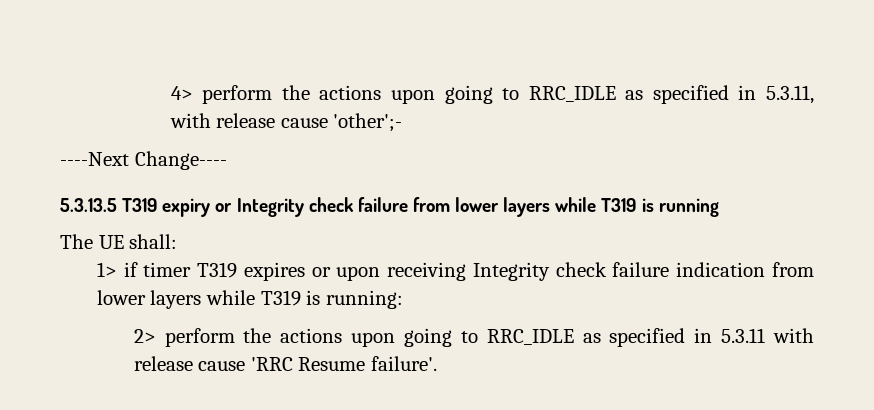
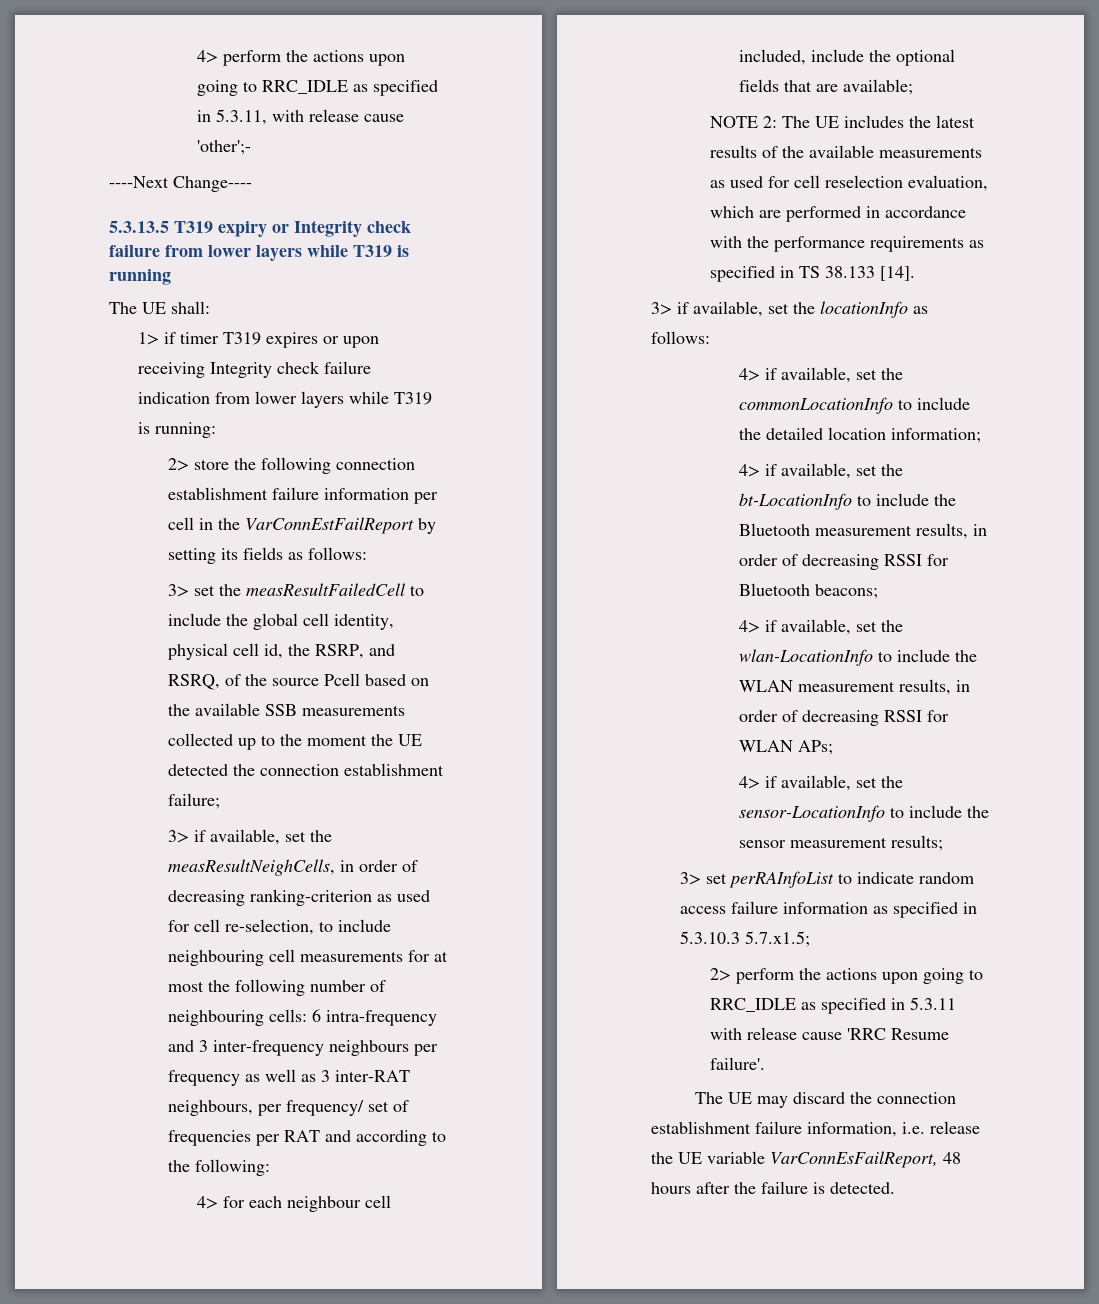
+ 2> store the following connection establishment failure information per cell in the VarConnEstFailReport by setting its fields as follows:
+ 3> set the measResultFailedCell to include the global cell identity, physical cell id, the RSRP, and RSRQ, of the source Pcell based on the available SSB measurements collected up to the moment the UE detected the connection establishment failure;
+ 3> if available, set the measResultNeighCells, in order of decreasing ranking-criterion as used for cell re-selection, to include neighbouring cell measurements for at most the following number of neighbouring cells: 6 intra-frequency and 3 inter-frequency neighbours per frequency as well as 3 inter-RAT neighbours, per frequency/ set of frequencies per RAT and according to the following:
+ 4> for each neighbour cell included, include the optional fields that are available;
+ NOTE 2: The UE includes the latest results of the available measurements as used for cell reselection evaluation, which are performed in accordance with the performance requirements as specified in TS 38.133 [14].
+ 3> if available, set the locationInfo as follows:
+ 4> if available, set the commonLocationInfo to include the detailed location information;
+ 4> if available, set the bt-LocationInfo to include the Bluetooth measurement results, in order of decreasing RSSI for Bluetooth beacons;
+ 4> if available, set the wlan-LocationInfo to include the WLAN measurement results, in order of decreasing RSSI for WLAN APs;
+ 4> if available, set the sensor-LocationInfo to include the sensor measurement results;
+ 3> set perRAInfoList to indicate random access failure information as specified in 5.3.10.3 5.7.x1.5;
+ The UE may discard the connection establishment failure information, i.e. release the UE variable VarConnEsFailReport, 48 hours after the failure is detected.

